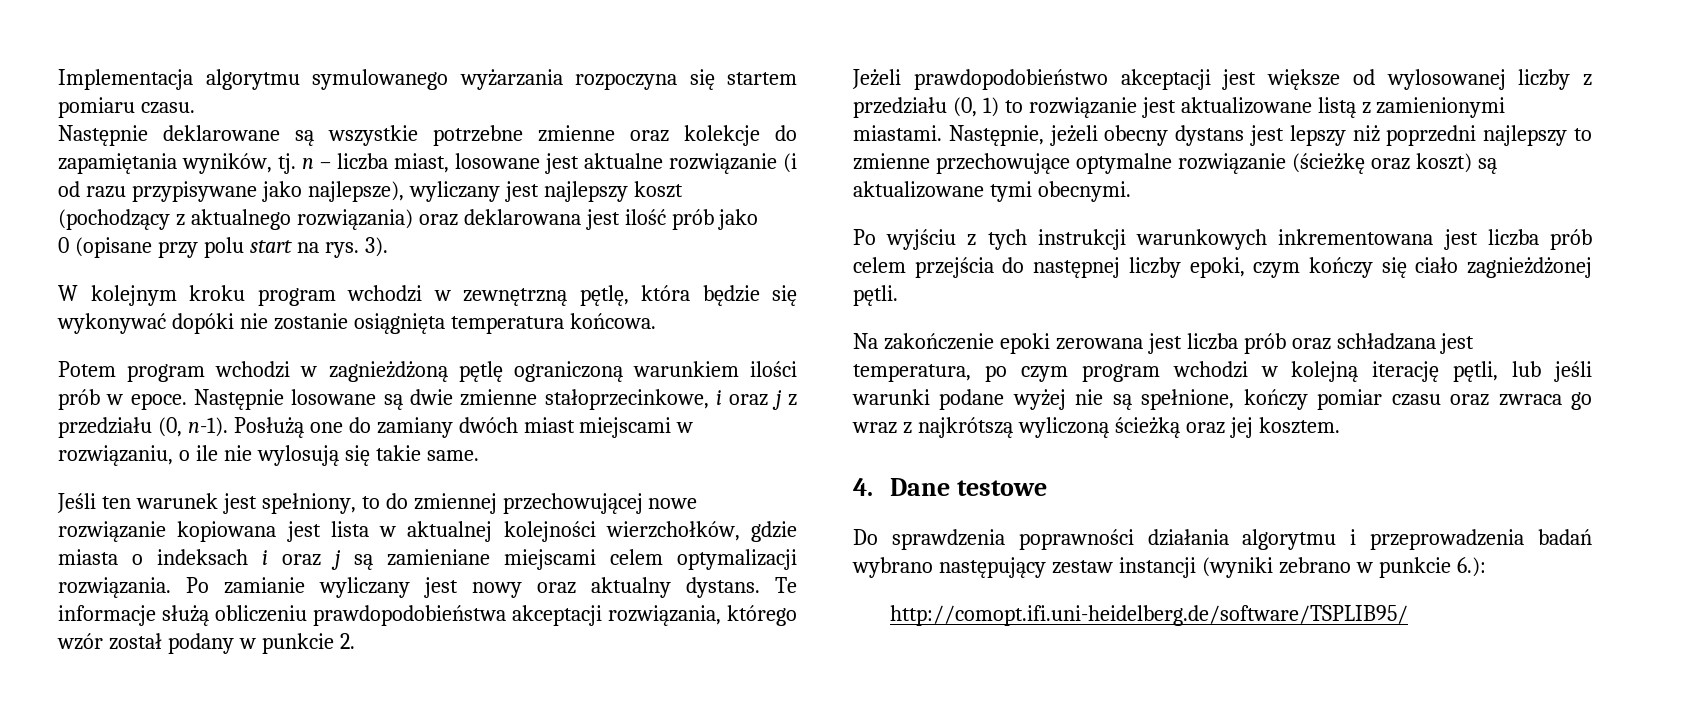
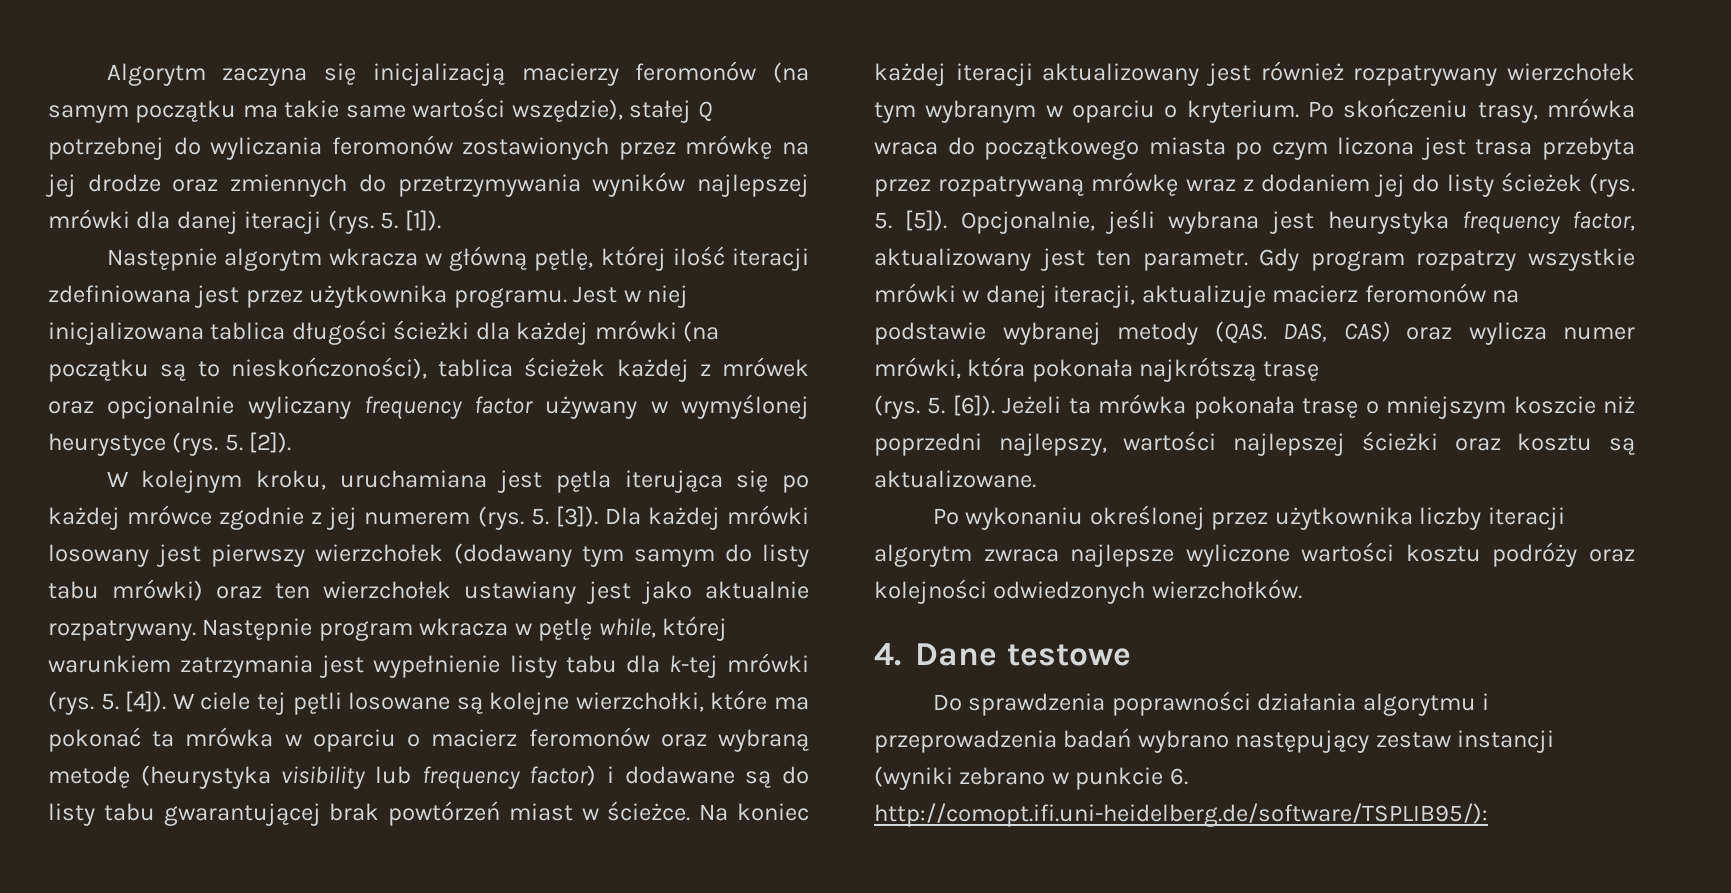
- Implementacja algorytmu symulowanego wyżarzania rozpoczyna się startem pomiaru czasu.
- Następnie deklarowane są wszystkie potrzebne zmienne oraz kolekcje do zapamiętania wyników, tj. n – liczba miast, losowane jest aktualne rozwiązanie (i od razu przypisywane jako najlepsze), wyliczany jest najlepszy koszt (pochodzący z aktualnego rozwiązania) oraz deklarowana jest ilość prób jako
- 0 (opisane przy polu start na rys. 3).
- W kolejnym kroku program wchodzi w zewnętrzną pętlę, która będzie się wykonywać dopóki nie zostanie osiągnięta temperatura końcowa.
- Potem program wchodzi w zagnieżdżoną pętlę ograniczoną warunkiem ilości prób w epoce. Następnie losowane są dwie zmienne stałoprzecinkowe, i oraz j z przedziału (0, n-1). Posłużą one do zamiany dwóch miast miejscami w rozwiązaniu, o ile nie wylosują się takie same.
- Jeśli ten warunek jest spełniony, to do zmiennej przechowującej nowe rozwiązanie kopiowana jest lista w aktualnej kolejności wierzchołków, gdzie miasta o indeksach i oraz j są zamieniane miejscami celem optymalizacji rozwiązania. Po zamianie wyliczany jest nowy oraz aktualny dystans. Te informacje służą obliczeniu prawdopodobieństwa akceptacji rozwiązania, którego wzór został podany w punkcie 2.
- Jeżeli prawdopodobieństwo akceptacji jest większe od wylosowanej liczby z przedziału (0, 1) to rozwiązanie jest aktualizowane listą z zamienionymi miastami. Następnie, jeżeli obecny dystans jest lepszy niż poprzedni najlepszy to zmienne przechowujące optymalne rozwiązanie (ścieżkę oraz koszt) są aktualizowane tymi obecnymi.
- Po wyjściu z tych instrukcji warunkowych inkrementowana jest liczba prób celem przejścia do następnej liczby epoki, czym kończy się ciało zagnieżdżonej pętli.
- Na zakończenie epoki zerowana jest liczba prób oraz schładzana jest temperatura, po czym program wchodzi w kolejną iterację pętli, lub jeśli warunki podane wyżej nie są spełnione, kończy pomiar czasu oraz zwraca go wraz z najkrótszą wyliczoną ścieżką oraz jej kosztem.
+ Algorytm zaczyna się inicjalizacją macierzy feromonów (na samym początku ma takie same wartości wszędzie), stałej Q potrzebnej do wyliczania feromonów zostawionych przez mrówkę na jej drodze oraz zmiennych do przetrzymywania wyników najlepszej mrówki dla danej iteracji (rys. 5. [1]).
+ Następnie algorytm wkracza w główną pętlę, której ilość iteracji zdefiniowana jest przez użytkownika programu. Jest w niej inicjalizowana tablica długości ścieżki dla każdej mrówki (na początku są to nieskończoności), tablica ścieżek każdej z mrówek oraz opcjonalnie wyliczany frequency factor używany w wymyślonej heurystyce (rys. 5. [2]).
+ W kolejnym kroku, uruchamiana jest pętla iterująca się po każdej mrówce zgodnie z jej numerem (rys. 5. [3]). Dla każdej mrówki losowany jest pierwszy wierzchołek (dodawany tym samym do listy tabu mrówki) oraz ten wierzchołek ustawiany jest jako aktualnie rozpatrywany. Następnie program wkracza w pętlę while, której warunkiem zatrzymania jest wypełnienie listy tabu dla k-tej mrówki (rys. 5. [4]). W ciele tej pętli losowane są kolejne wierzchołki, które ma pokonać ta mrówka w oparciu o macierz feromonów oraz wybraną metodę (heurystyka visibility lub frequency factor) i dodawane są do listy tabu gwarantującej brak powtórzeń miast w ścieżce. Na koniec każdej iteracji aktualizowany jest również rozpatrywany wierzchołek tym wybranym w oparciu o kryterium. Po skończeniu trasy, mrówka wraca do początkowego miasta po czym liczona jest trasa przebyta przez rozpatrywaną mrówkę wraz z dodaniem jej do listy ścieżek (rys. 5. [5]). Opcjonalnie, jeśli wybrana jest heurystyka frequency factor, aktualizowany jest ten parametr. Gdy program rozpatrzy wszystkie mrówki w danej iteracji, aktualizuje macierz feromonów na podstawie wybranej metody (QAS. DAS, CAS) oraz wylicza numer mrówki, która pokonała najkrótszą trasę
+ (rys. 5. [6]). Jeżeli ta mrówka pokonała trasę o mniejszym koszcie niż poprzedni najlepszy, wartości najlepszej ścieżki oraz kosztu są aktualizowane.
+ Po wykonaniu określonej przez użytkownika liczby iteracji algorytm zwraca najlepsze wyliczone wartości kosztu podróży oraz kolejności odwiedzonych wierzchołków.
- Do sprawdzenia poprawności działania algorytmu i przeprowadzenia badań wybrano następujący zestaw instancji (wyniki zebrano w punkcie 6.):
- http://comopt.ifi.uni-heidelberg.de/software/TSPLIB95/
+ Do sprawdzenia poprawności działania algorytmu i przeprowadzenia badań wybrano następujący zestaw instancji (wyniki zebrano w punkcie 6. http://comopt.ifi.uni-heidelberg.de/software/TSPLIB95/):

